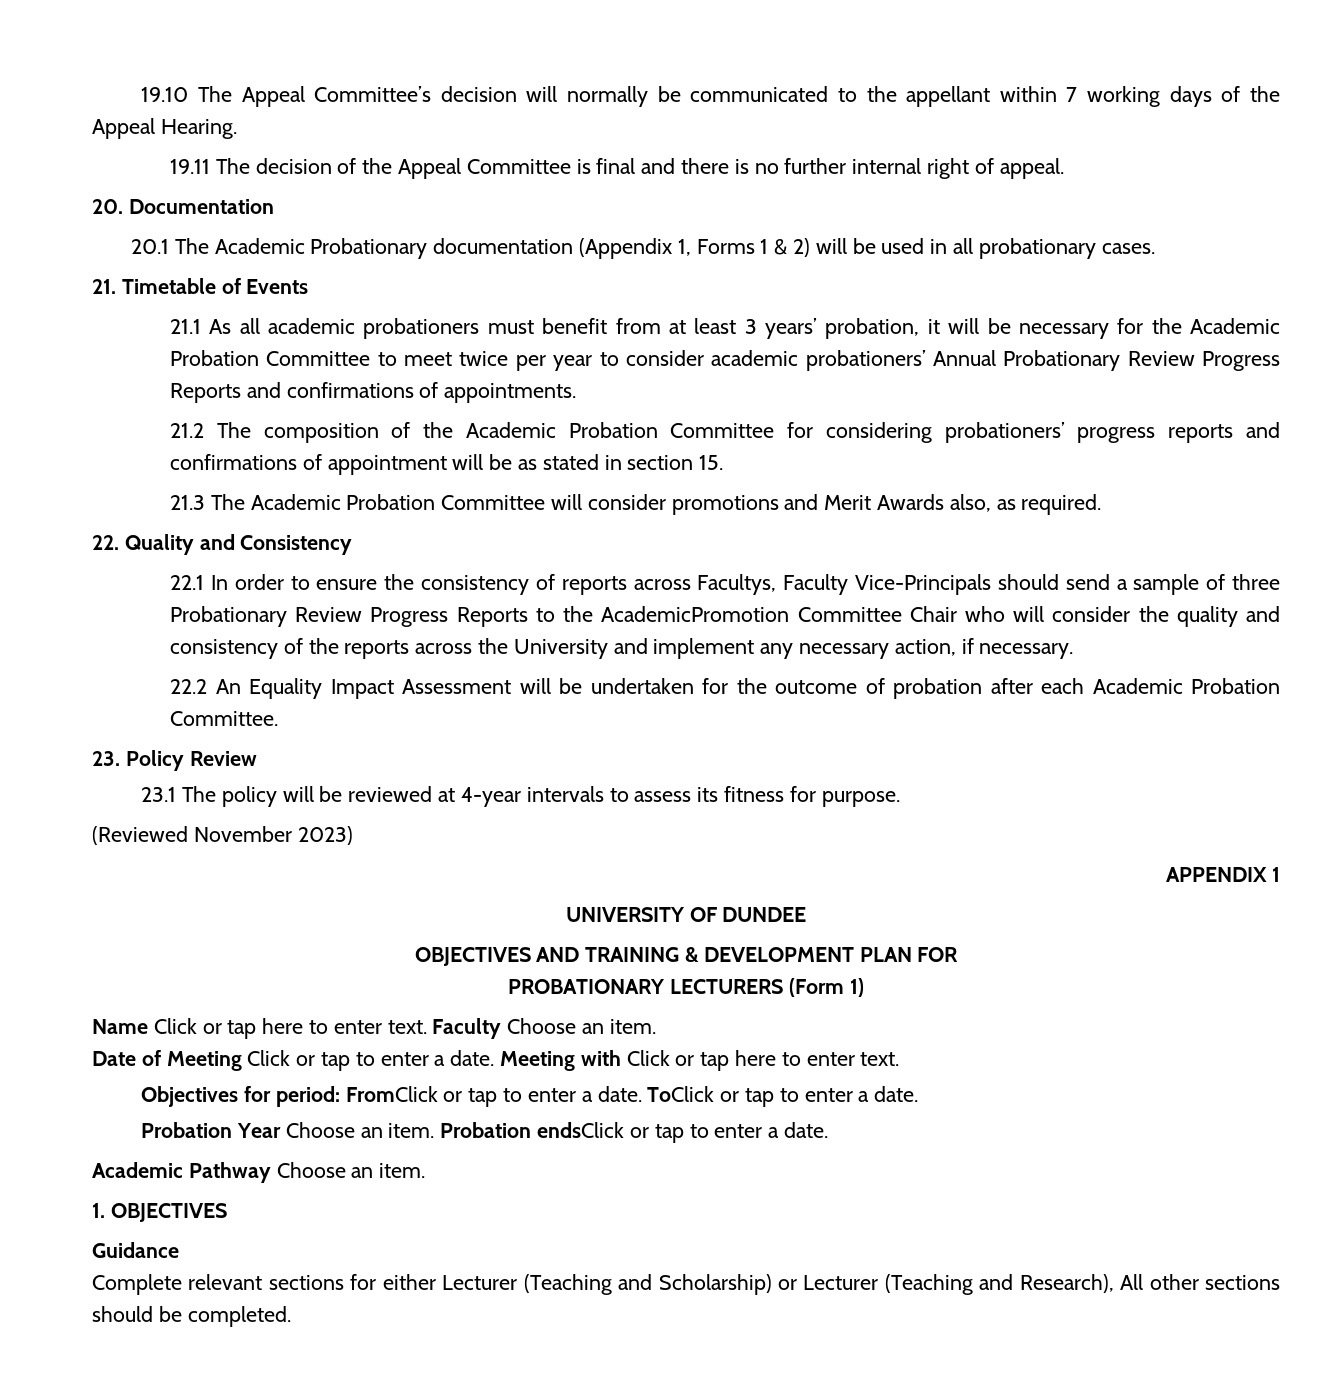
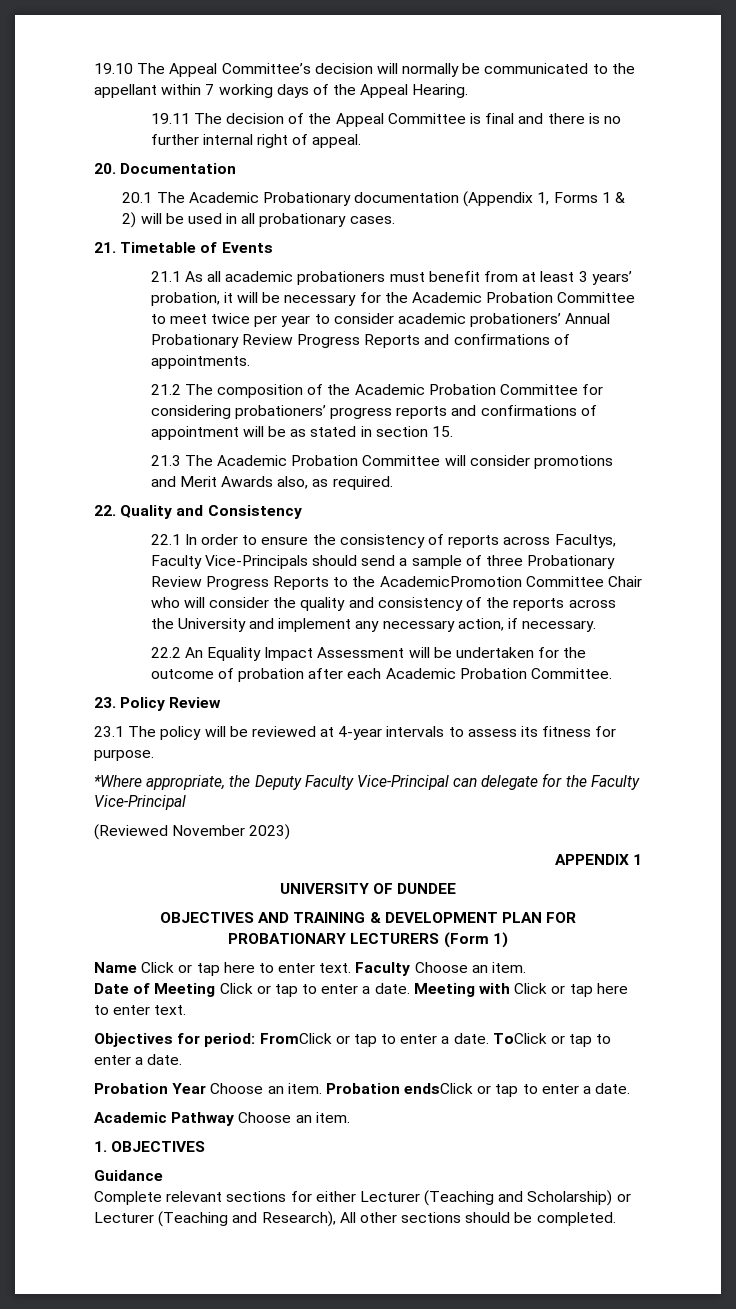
+ *Where appropriate, the Deputy Faculty Vice-Principal can delegate for the Faculty Vice-Principal

